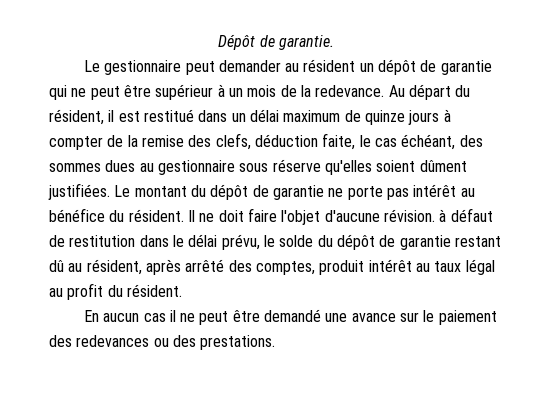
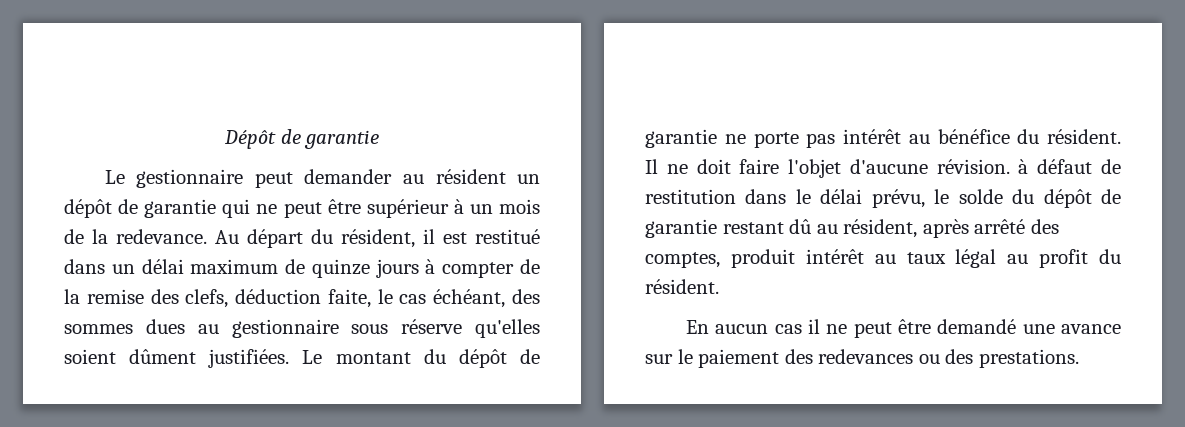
- Dépôt de garantie.
+ Dépôt de garantie

